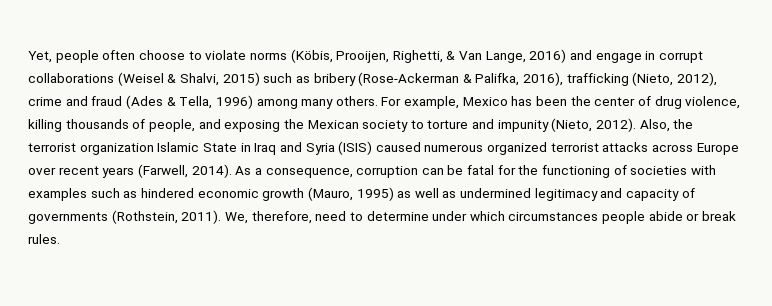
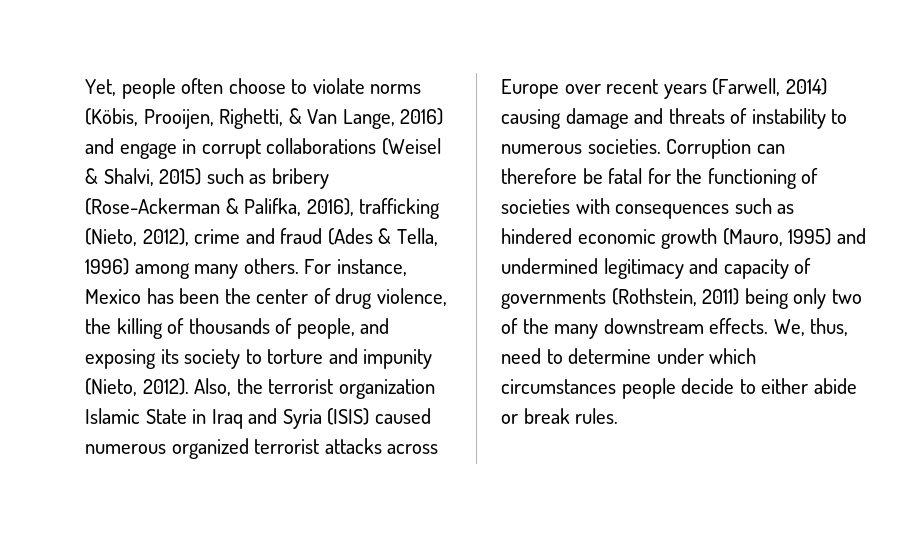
- For example, Mexico has been the center of drug violence, killing thousands of people, and exposing the Mexican society to torture and impunity (Nieto, 2012).
+ For instance, Mexico has been the center of drug violence, the killing of thousands of people, and exposing its society to torture and impunity (Nieto, 2012).
- Also, the terrorist organization Islamic State in Iraq and Syria (ISIS) caused numerous organized terrorist attacks across Europe over recent years (Farwell, 2014). As a consequence, corruption can be fatal for the functioning of societies with examples such as hindered economic growth (Mauro, 1995) as well as undermined legitimacy and capacity of governments (Rothstein, 2011). We, therefore, need to determine under which circumstances people abide or break rules.
+ Also, the terrorist organization Islamic State in Iraq and Syria (ISIS) caused numerous organized terrorist attacks across Europe over recent years (Farwell, 2014) causing damage and threats of instability to numerous societies. Corruption can therefore be fatal for the functioning of societies with consequences such as hindered economic growth (Mauro, 1995) and undermined legitimacy and capacity of governments (Rothstein, 2011) being only two of the many downstream effects. We, thus, need to determine under which circumstances people decide to either abide or break rules.

